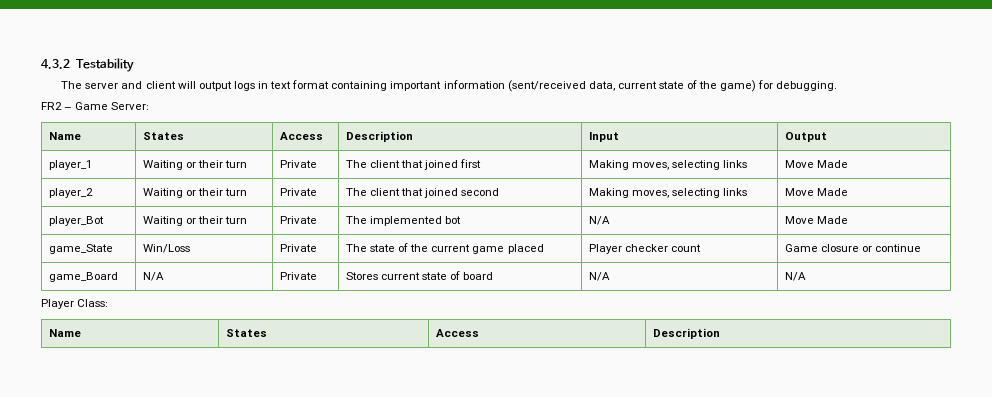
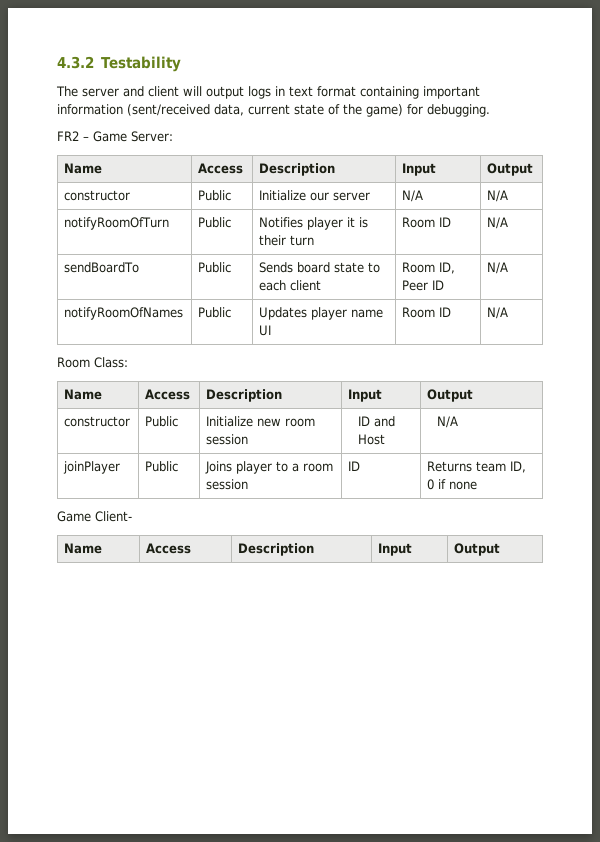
  FR2 – Game Server:
- Name | States | Access | Description | Input | Output
- player_1 | Waiting or their turn | Private | The client that joined first | Making moves, selecting links | Move Made
- player_2 | Waiting or their turn | Private | The client that joined second | Making moves, selecting links | Move Made
- player_Bot | Waiting or their turn | Private | The implemented bot | N/A | Move Made
- game_State | Win/Loss | Private | The state of the current game placed | Player checker count | Game closure or continue
- game_Board | N/A | Private | Stores current state of board | N/A | N/A
- Player Class:
- Name | States | Access | Description
+ Name | Access | Description | Input | Output
+ constructor | Public | Initialize our server | N/A | N/A
+ notifyRoomOfTurn | Public | Notifies player it is their turn | Room ID | N/A
+ sendBoardTo | Public | Sends board state to each client | Room ID, Peer ID | N/A
+ notifyRoomOfNames | Public | Updates player name UI | Room ID | N/A
+ Room Class:
+ Name | Access | Description | Input | Output
+ constructor | Public | Initialize new room session | ID and Host | N/A
+ joinPlayer | Public | Joins player to a room session | ID | Returns team ID, 0 if none
+ Game Client-
+ Name | Access | Description | Input | Output

